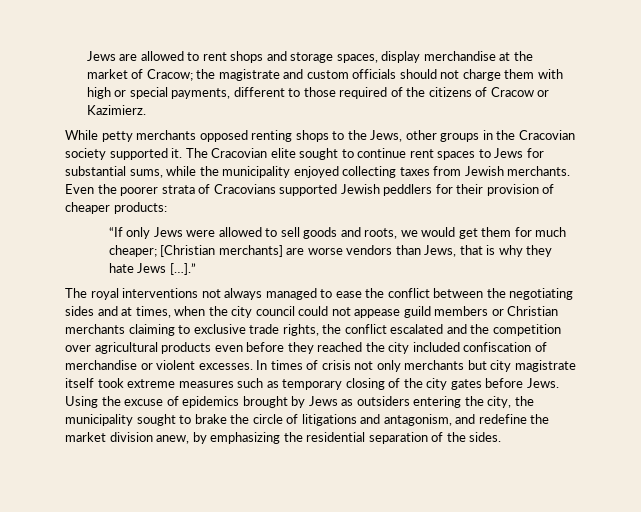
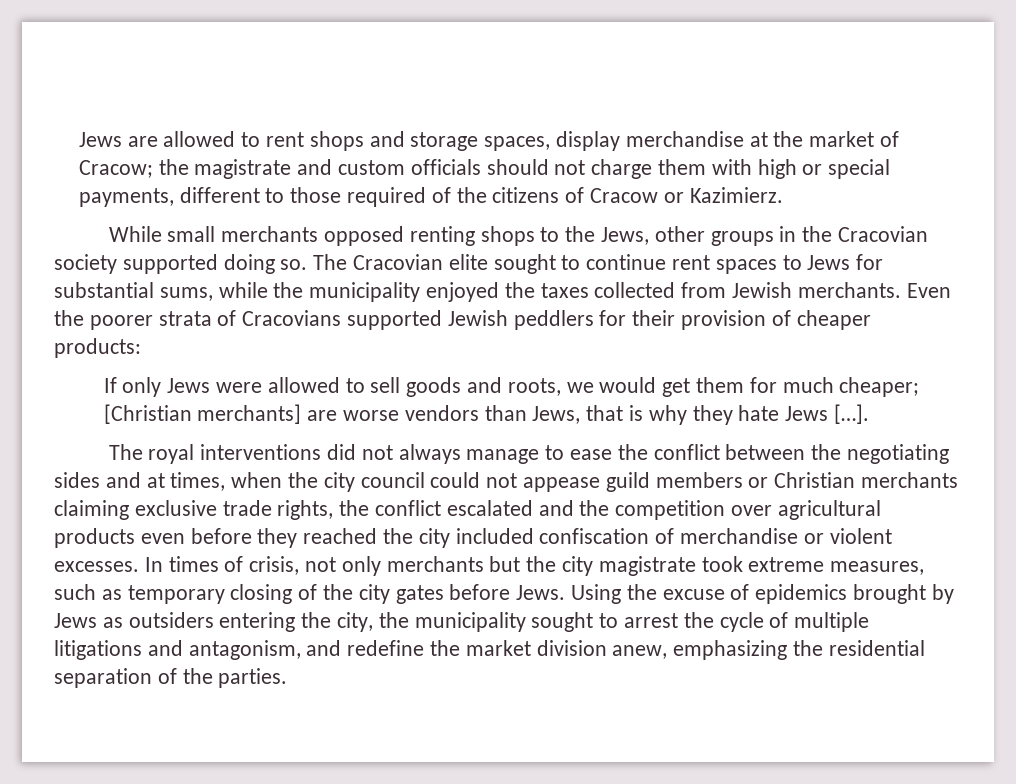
- While petty merchants opposed renting shops to the Jews, other groups in the Cracovian society supported it.
+ While small merchants opposed renting shops to the Jews, other groups in the Cracovian society supported doing so.
- The Cracovian elite sought to continue rent spaces to Jews for substantial sums, while the municipality enjoyed collecting taxes from Jewish merchants.
+ The Cracovian elite sought to continue rent spaces to Jews for substantial sums, while the municipality enjoyed the taxes collected from Jewish merchants.
- “If only Jews were allowed to sell goods and roots, we would get them for much cheaper; [Christian merchants] are worse vendors than Jews, that is why they hate Jews […].”
+ If only Jews were allowed to sell goods and roots, we would get them for much cheaper; [Christian merchants] are worse vendors than Jews, that is why they hate Jews […].
- The royal interventions not always managed to ease the conflict between the negotiating sides and at times, when the city council could not appease guild members or Christian merchants claiming to exclusive trade rights, the conflict escalated and the competition over agricultural products even before they reached the city included confiscation of merchandise or violent excesses.
+ The royal interventions did not always manage to ease the conflict between the negotiating sides and at times, when the city council could not appease guild members or Christian merchants claiming exclusive trade rights, the conflict escalated and the competition over agricultural products even before they reached the city included confiscation of merchandise or violent excesses.
- In times of crisis not only merchants but city magistrate itself took extreme measures such as temporary closing of the city gates before Jews.
+ In times of crisis, not only merchants but the city magistrate took extreme measures, such as temporary closing of the city gates before Jews.
- Using the excuse of epidemics brought by Jews as outsiders entering the city, the municipality sought to brake the circle of litigations and antagonism, and redefine the market division anew, by emphasizing the residential separation of the sides.
+ Using the excuse of epidemics brought by Jews as outsiders entering the city, the municipality sought to arrest the cycle of multiple litigations and antagonism, and redefine the market division anew, emphasizing the residential separation of the parties.

